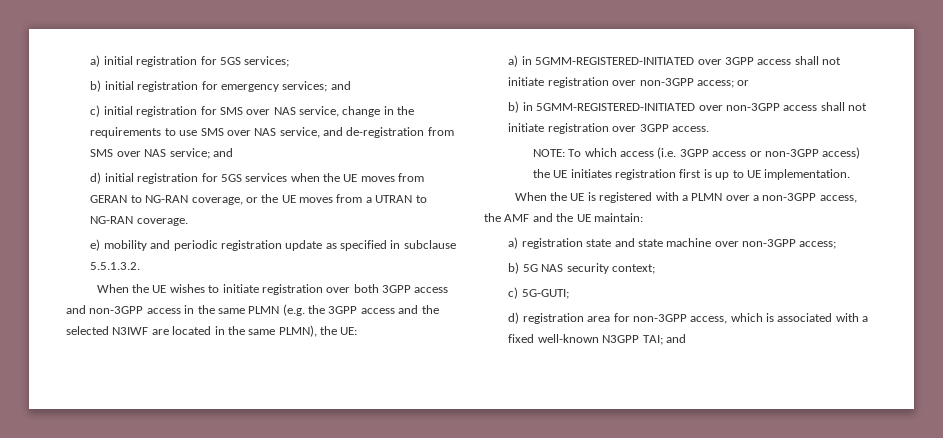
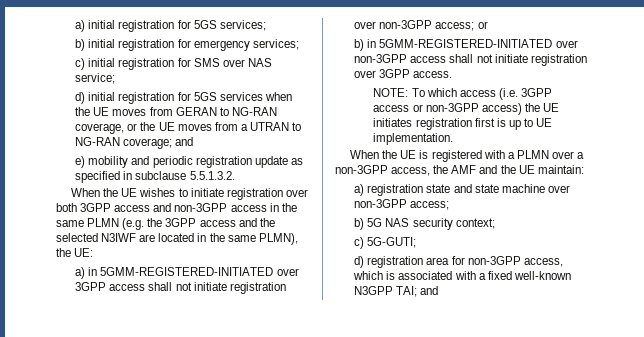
- b) initial registration for emergency services; and
+ b) initial registration for emergency services;
- c) initial registration for SMS over NAS service, change in the requirements to use SMS over NAS service, and de-registration from SMS over NAS service; and
+ c) initial registration for SMS over NAS service;
- d) initial registration for 5GS services when the UE moves from GERAN to NG-RAN coverage, or the UE moves from a UTRAN to NG-RAN coverage.
+ d) initial registration for 5GS services when the UE moves from GERAN to NG-RAN coverage, or the UE moves from a UTRAN to NG-RAN coverage; and

